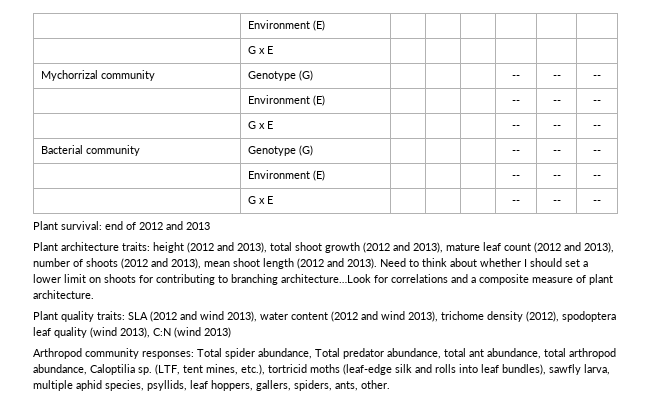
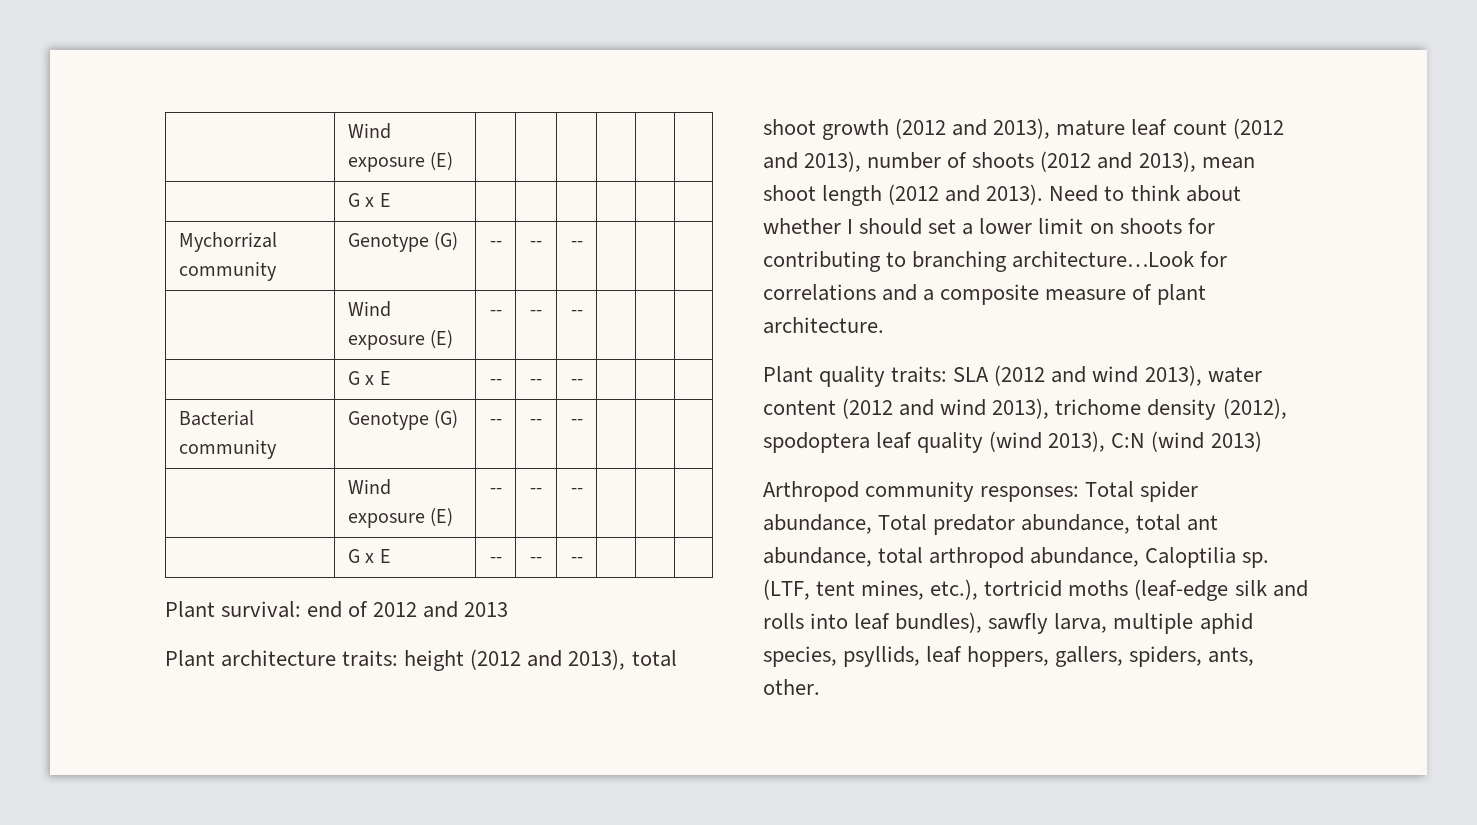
- | Environment (E) | | | | | |
+ | Wind exposure (E) | | | | | |
- Mychorrizal community | Genotype (G) | | | | -- | -- | --
- | Environment (E) | | | | -- | -- | --
- | G x E | | | | -- | -- | --
- Bacterial community | Genotype (G) | | | | -- | -- | --
- | Environment (E) | | | | -- | -- | --
- | G x E | | | | -- | -- | --
+ Mychorrizal community | Genotype (G) | -- | -- | -- | | |
+ | Wind exposure (E) | -- | -- | -- | | |
+ | G x E | -- | -- | -- | | |
+ Bacterial community | Genotype (G) | -- | -- | -- | | |
+ | Wind exposure (E) | -- | -- | -- | | |
+ | G x E | -- | -- | -- | | |

